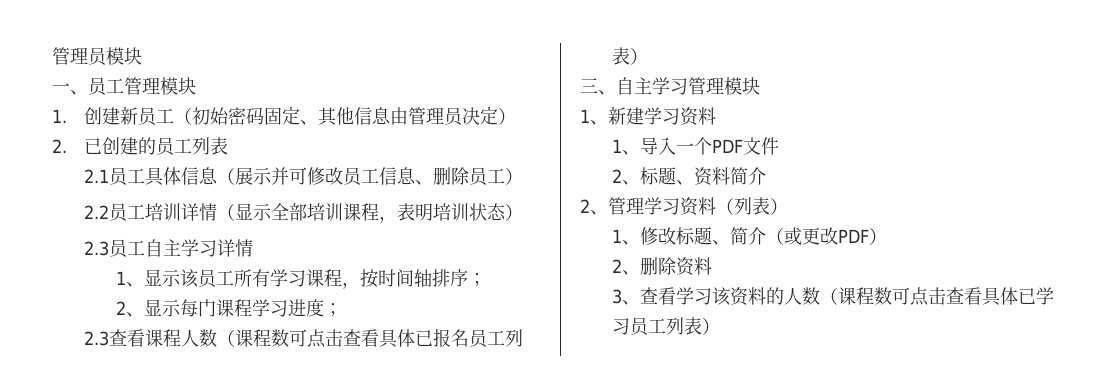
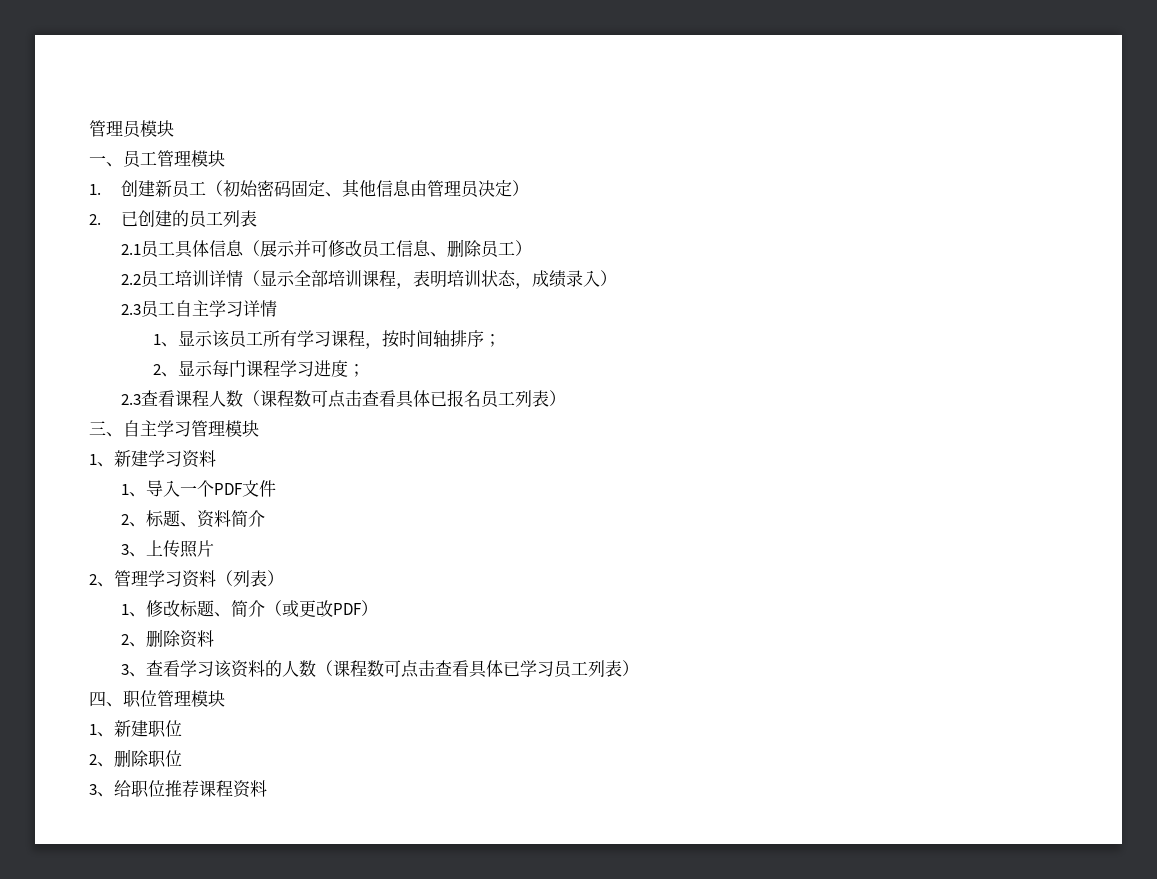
- 2.2员工培训详情（显示全部培训课程，表明培训状态）
+ 2.2员工培训详情（显示全部培训课程，表明培训状态，成绩录入）
+ 3、上传照片
+ 四、职位管理模块
+ 1、新建职位
+ 2、删除职位
+ 3、给职位推荐课程资料

